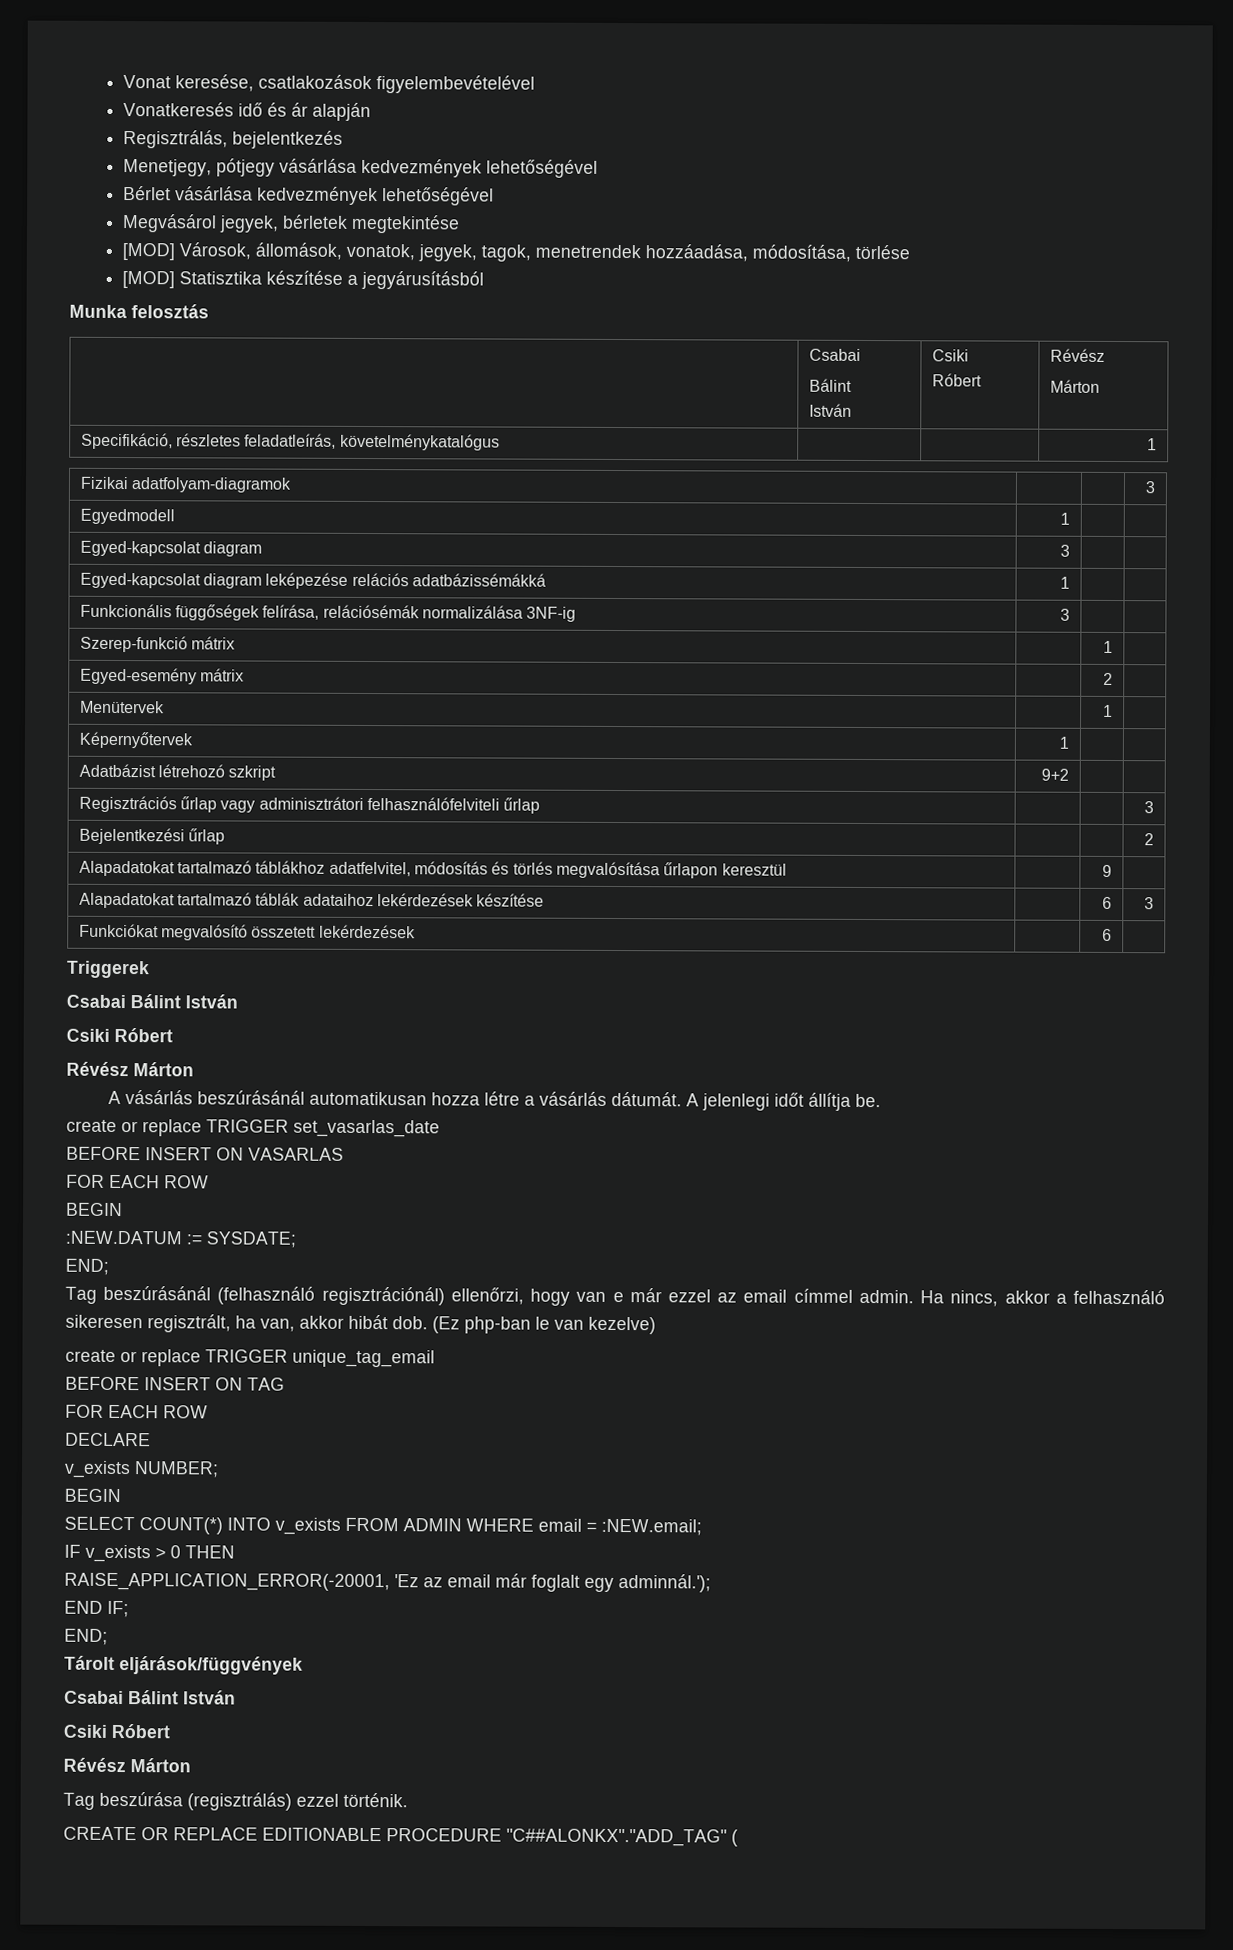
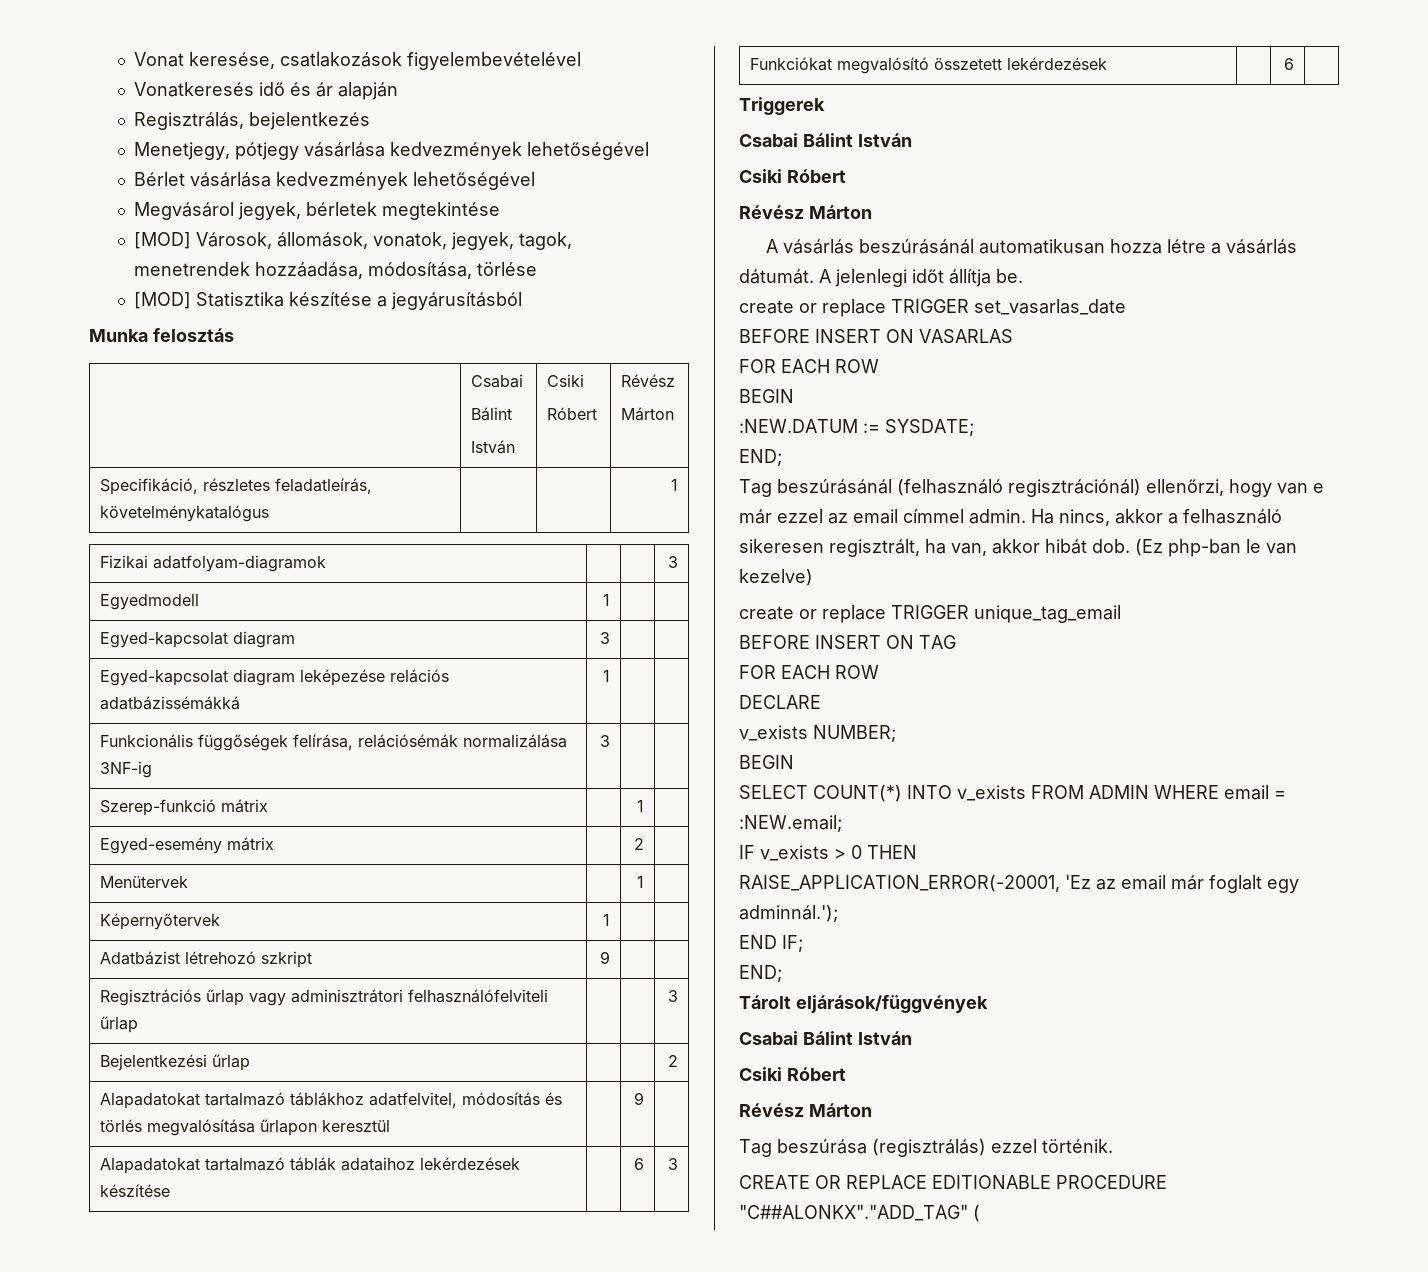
- Adatbázist létrehozó szkript | 9+2 | |
+ Adatbázist létrehozó szkript | 9 | |

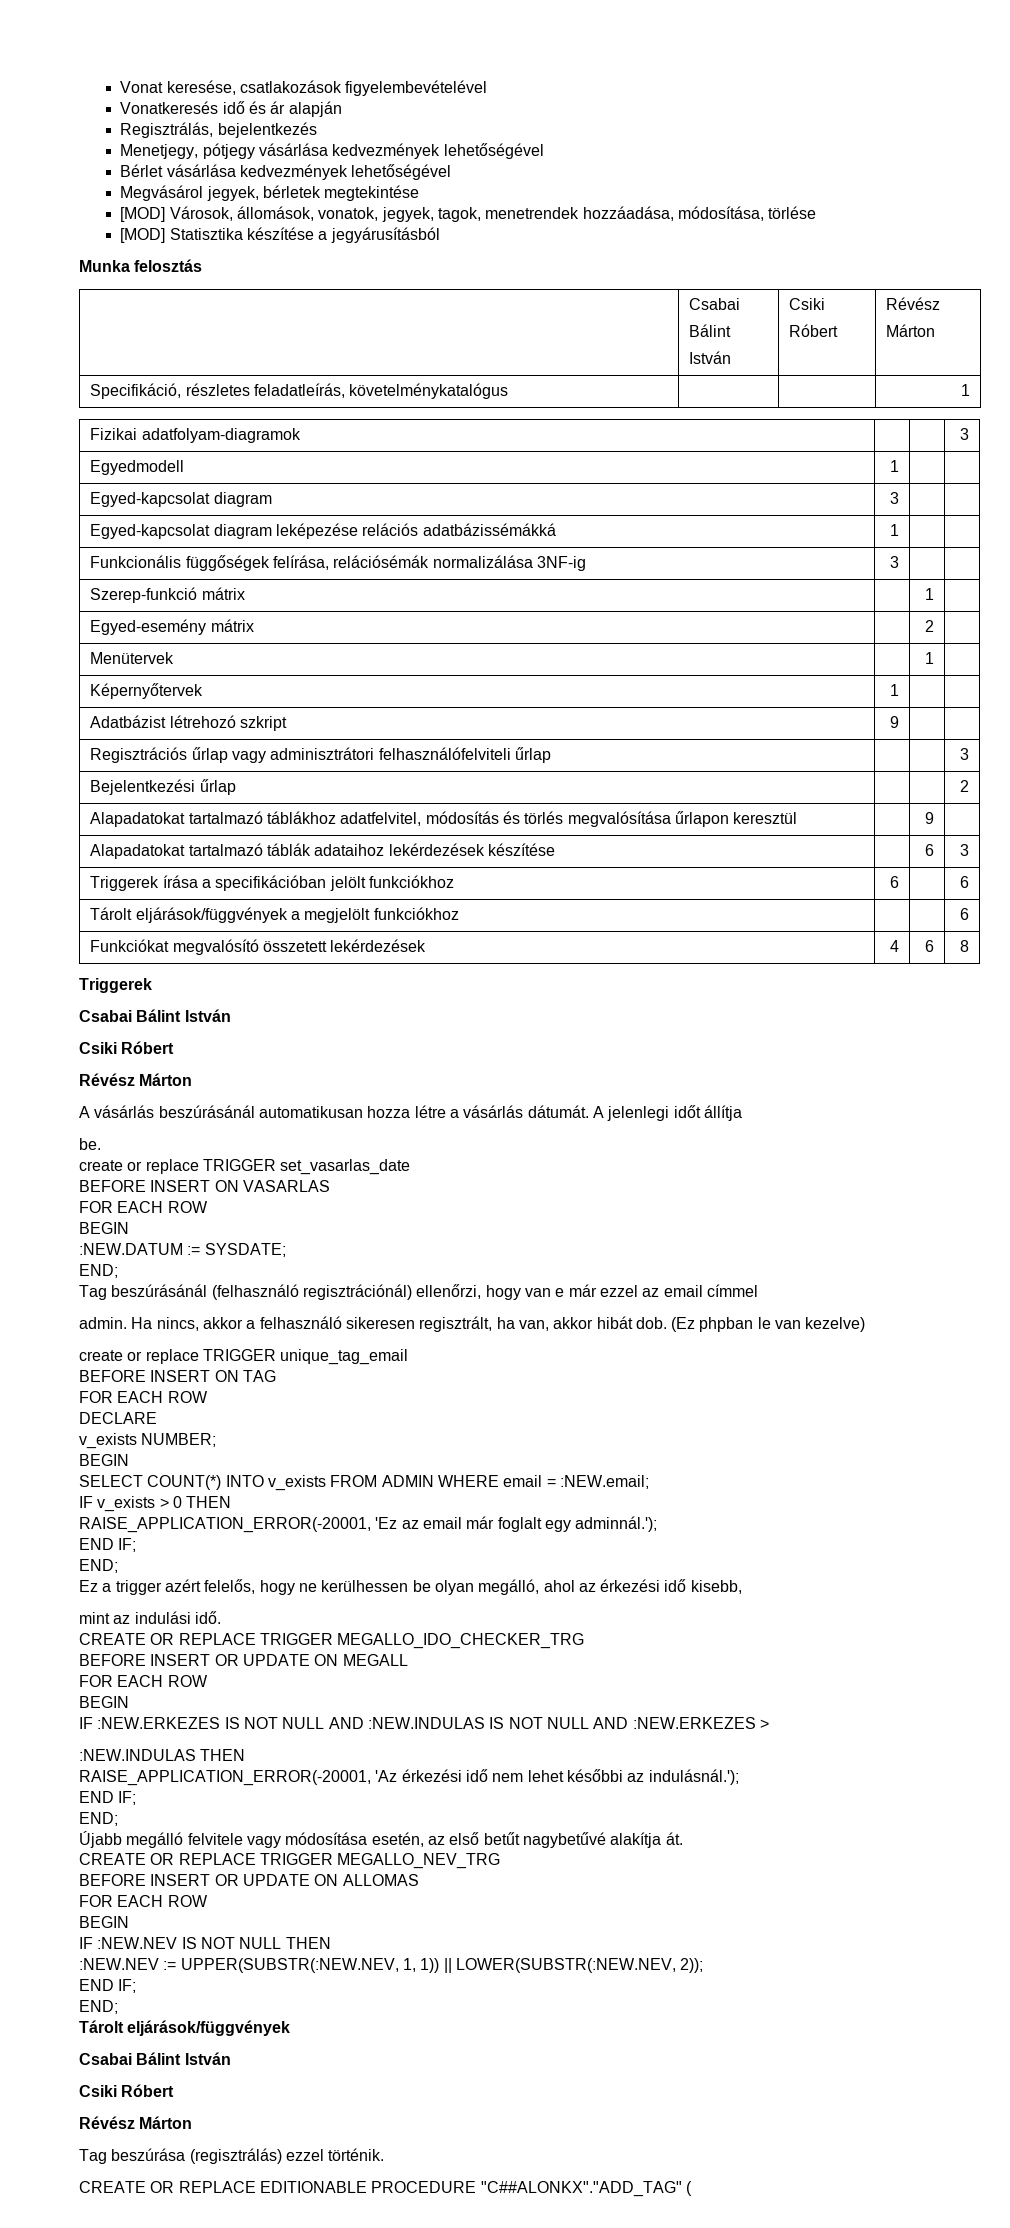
+ Triggerek írása a specifikációban jelölt funkciókhoz | 6 | | 6
+ Tárolt eljárások/függvények a megjelölt funkciókhoz | | | 6
- Funkciókat megvalósító összetett lekérdezések | | 6 |
+ Funkciókat megvalósító összetett lekérdezések | 4 | 6 | 8
- A jelenlegi időt állítja be.
+ A jelenlegi időt állítja
+ be.
- Tag beszúrásánál (felhasználó regisztrációnál) ellenőrzi, hogy van e már ezzel az email címmel admin.
+ Tag beszúrásánál (felhasználó regisztrációnál) ellenőrzi, hogy van e már ezzel az email címmel
+ admin.
- (Ez php-ban le van kezelve)
+ (Ez phpban le van kezelve)
+ Ez a trigger azért felelős, hogy ne kerülhessen be olyan megálló, ahol az érkezési idő kisebb,
+ mint az indulási idő.
+ CREATE OR REPLACE TRIGGER MEGALLO_IDO_CHECKER_TRG
+ BEFORE INSERT OR UPDATE ON MEGALL
+ FOR EACH ROW
+ BEGIN
+ IF :NEW.ERKEZES IS NOT NULL AND :NEW.INDULAS IS NOT NULL AND :NEW.ERKEZES >
+ :NEW.INDULAS THEN
+ RAISE_APPLICATION_ERROR(-20001, 'Az érkezési idő nem lehet későbbi az indulásnál.');
+ END IF;
+ END;
+ Újabb megálló felvitele vagy módosítása esetén, az első betűt nagybetűvé alakítja át.
+ CREATE OR REPLACE TRIGGER MEGALLO_NEV_TRG
+ BEFORE INSERT OR UPDATE ON ALLOMAS
+ FOR EACH ROW
+ BEGIN
+ IF :NEW.NEV IS NOT NULL THEN
+ :NEW.NEV := UPPER(SUBSTR(:NEW.NEV, 1, 1)) || LOWER(SUBSTR(:NEW.NEV, 2));
+ END IF;
+ END;

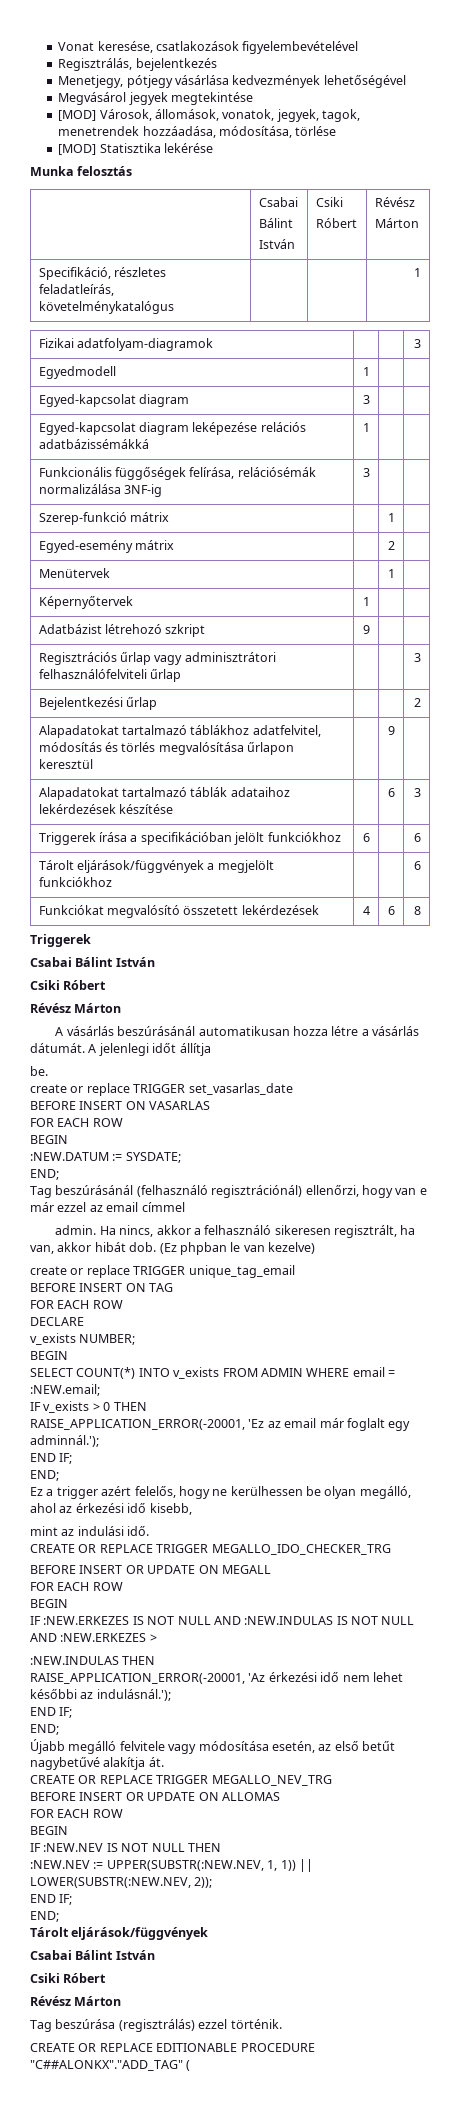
- Vonatkeresés idő és ár alapján
- Bérlet vásárlása kedvezmények lehetőségével
- Megvásárol jegyek, bérletek megtekintése
+ Megvásárol jegyek megtekintése
- [MOD] Statisztika készítése a jegyárusításból
+ [MOD] Statisztika lekérése

